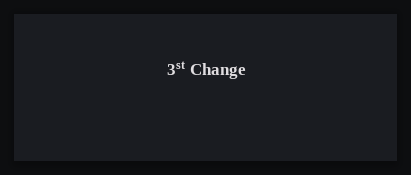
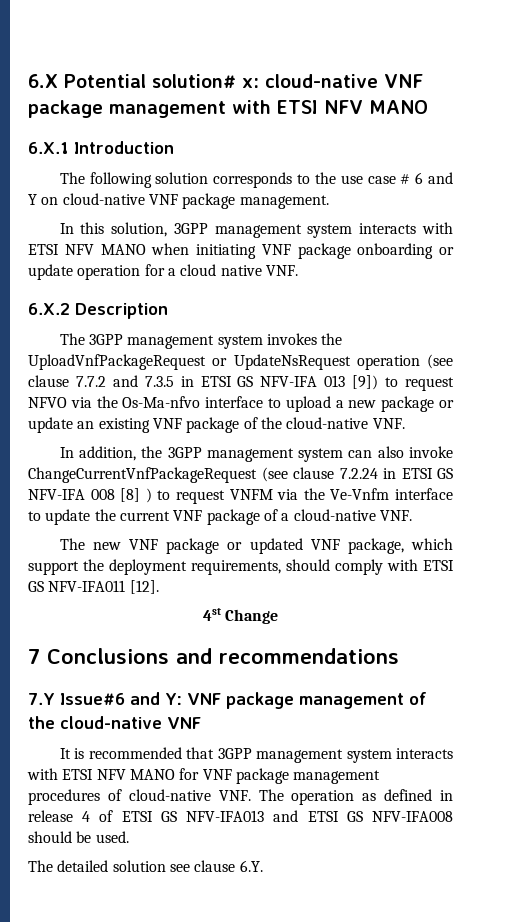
- 3st Change
+ 6.X Potential solution# x: cloud-native VNF package management with ETSI NFV MANO
+ 6.X.1 Introduction
+ The following solution corresponds to the use case # 6 and Y on cloud-native VNF package management.
+ In this solution, 3GPP management system interacts with ETSI NFV MANO when initiating VNF package onboarding or update operation for a cloud native VNF.
+ 6.X.2 Description
+ The 3GPP management system invokes the UploadVnfPackageRequest or UpdateNsRequest operation (see clause 7.7.2 and 7.3.5 in ETSI GS NFV-IFA 013 [9]) to request NFVO via the Os-Ma-nfvo interface to upload a new package or update an existing VNF package of the cloud-native VNF.
+ In addition, the 3GPP management system can also invoke ChangeCurrentVnfPackageRequest (see clause 7.2.24 in ETSI GS NFV-IFA 008 [8] ) to request VNFM via the Ve-Vnfm interface to update the current VNF package of a cloud-native VNF.
+ The new VNF package or updated VNF package, which support the deployment requirements, should comply with ETSI GS NFV-IFA011 [12].
+ 4st Change
+ 7 Conclusions and recommendations
+ 7.Y Issue#6 and Y: VNF package management of the cloud-native VNF
+ It is recommended that 3GPP management system interacts with ETSI NFV MANO for VNF package management procedures of cloud-native VNF. The operation as defined in release 4 of ETSI GS NFV-IFA013 and ETSI GS NFV-IFA008 should be used.
+ The detailed solution see clause 6.Y.

